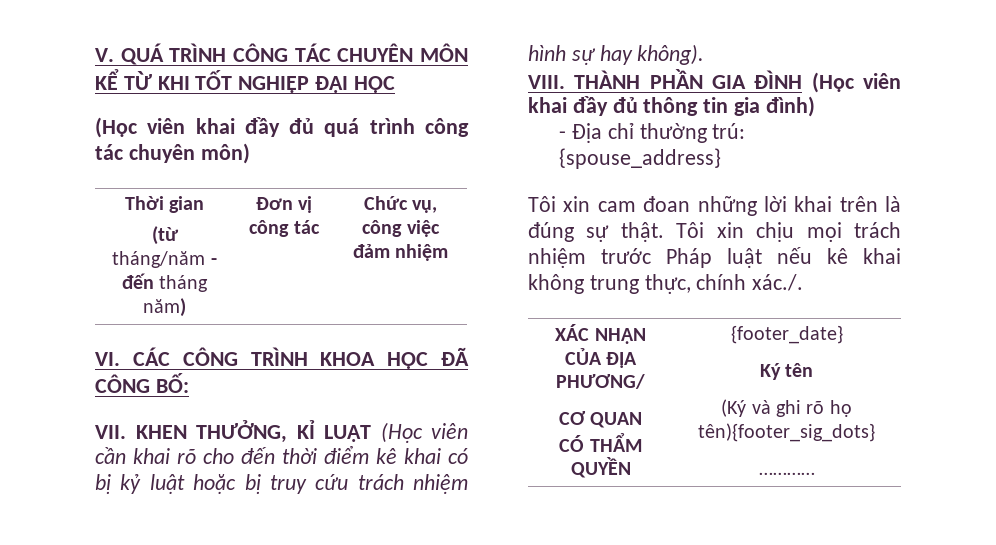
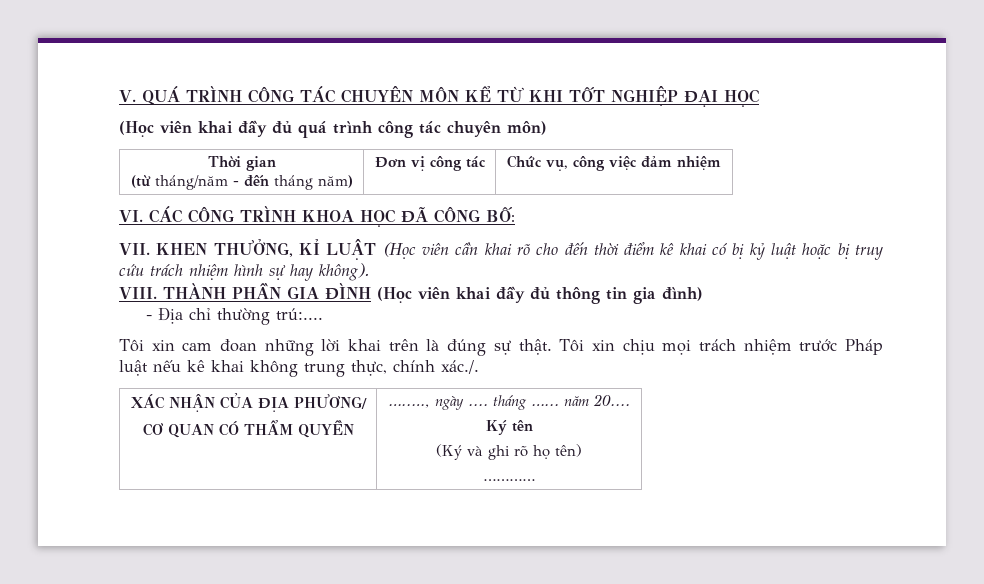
- - Địa chỉ thường trú: {spouse_address}
+ - Địa chỉ thường trú:....
  XÁC NHẬN CỦA ĐỊA PHƯƠNG/
- CƠ QUAN CÓ THẨM QUYỀN | {footer_date}
+ CƠ QUAN CÓ THẨM QUYỀN | …..…, ngày .... tháng …... năm 20....
  Ký tên
- (Ký và ghi rõ họ tên){footer_sig_dots}
+ (Ký và ghi rõ họ tên)

